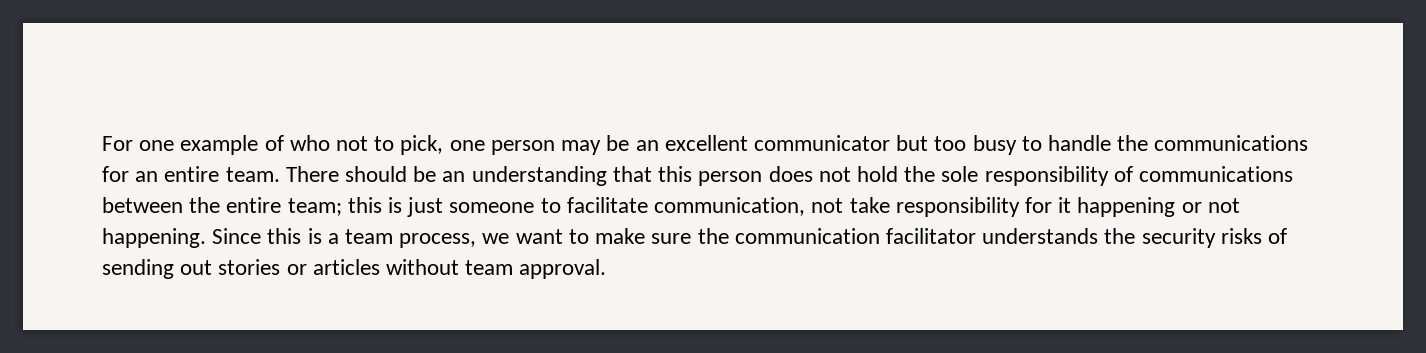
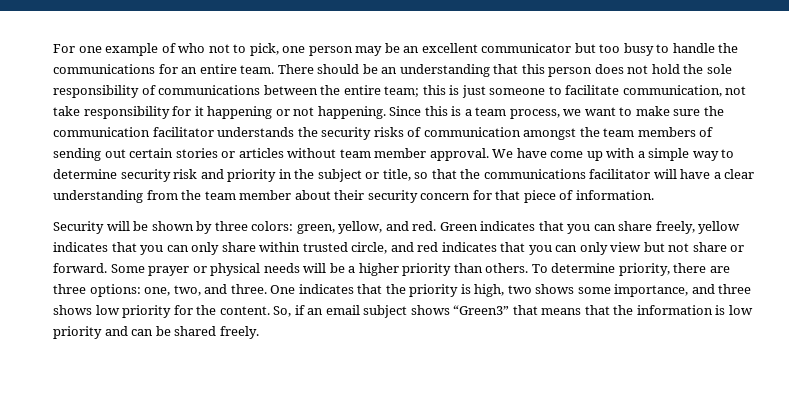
- Since this is a team process, we want to make sure the communication facilitator understands the security risks of sending out stories or articles without team approval.
+ Since this is a team process, we want to make sure the communication facilitator understands the security risks of communication amongst the team members of sending out certain stories or articles without team member approval. We have come up with a simple way to determine security risk and priority in the subject or title, so that the communications facilitator will have a clear understanding from the team member about their security concern for that piece of information.
+ Security will be shown by three colors: green, yellow, and red. Green indicates that you can share freely, yellow indicates that you can only share within trusted circle, and red indicates that you can only view but not share or forward. Some prayer or physical needs will be a higher priority than others. To determine priority, there are three options: one, two, and three. One indicates that the priority is high, two shows some importance, and three shows low priority for the content. So, if an email subject shows “Green3” that means that the information is low priority and can be shared freely.

